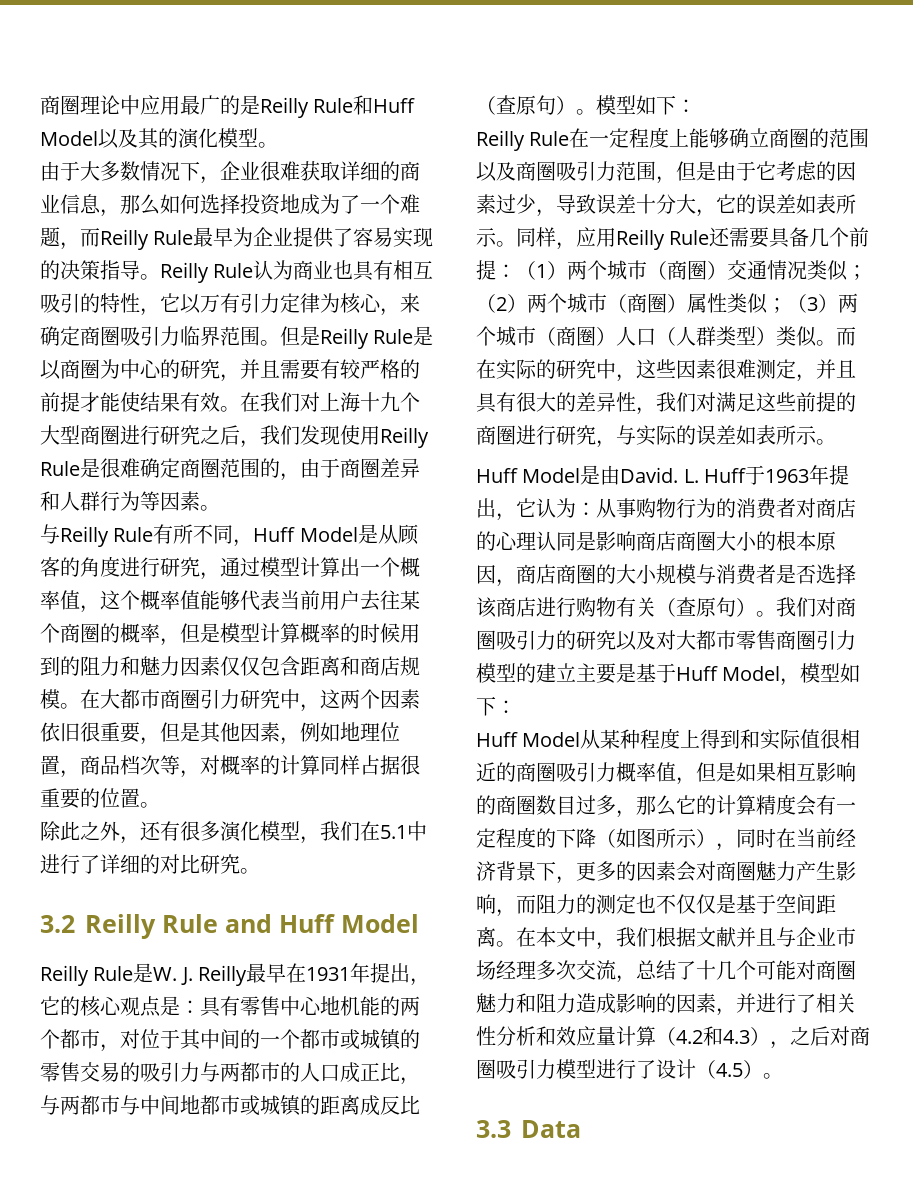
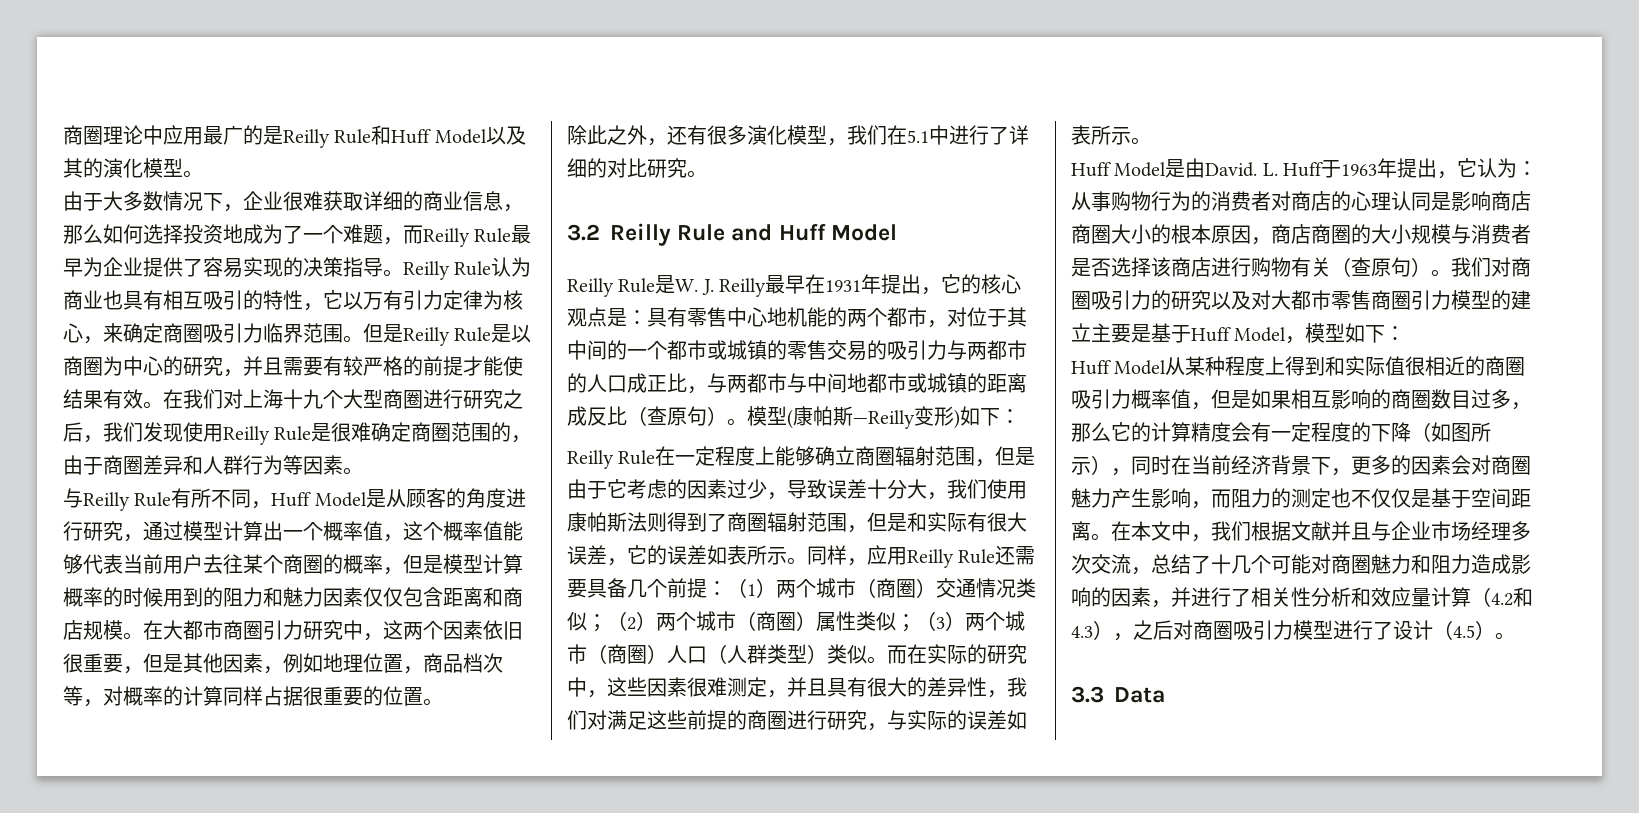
- Reilly Rule是W. J. Reilly最早在1931年提出，它的核心观点是：具有零售中心地机能的两个都市，对位于其中间的一个都市或城镇的零售交易的吸引力与两都市的人口成正比，与两都市与中间地都市或城镇的距离成反比（查原句）。模型如下：
+ Reilly Rule是W. J. Reilly最早在1931年提出，它的核心观点是：具有零售中心地机能的两个都市，对位于其中间的一个都市或城镇的零售交易的吸引力与两都市的人口成正比，与两都市与中间地都市或城镇的距离成反比（查原句）。模型(康帕斯—Reilly变形)如下：
- Reilly Rule在一定程度上能够确立商圈的范围以及商圈吸引力范围，但是由于它考虑的因素过少，导致误差十分大，它的误差如表所示。
+ Reilly Rule在一定程度上能够确立商圈辐射范围，但是由于它考虑的因素过少，导致误差十分大，我们使用康帕斯法则得到了商圈辐射范围，但是和实际有很大误差，它的误差如表所示。

